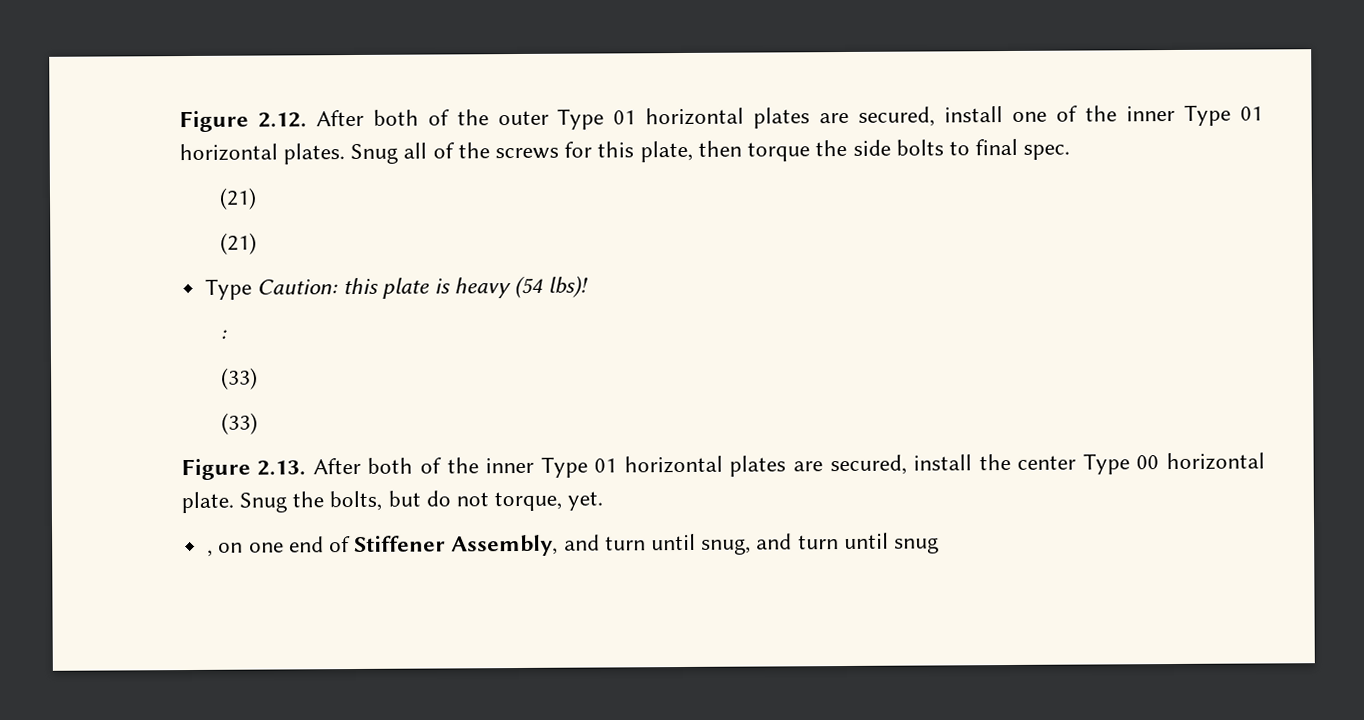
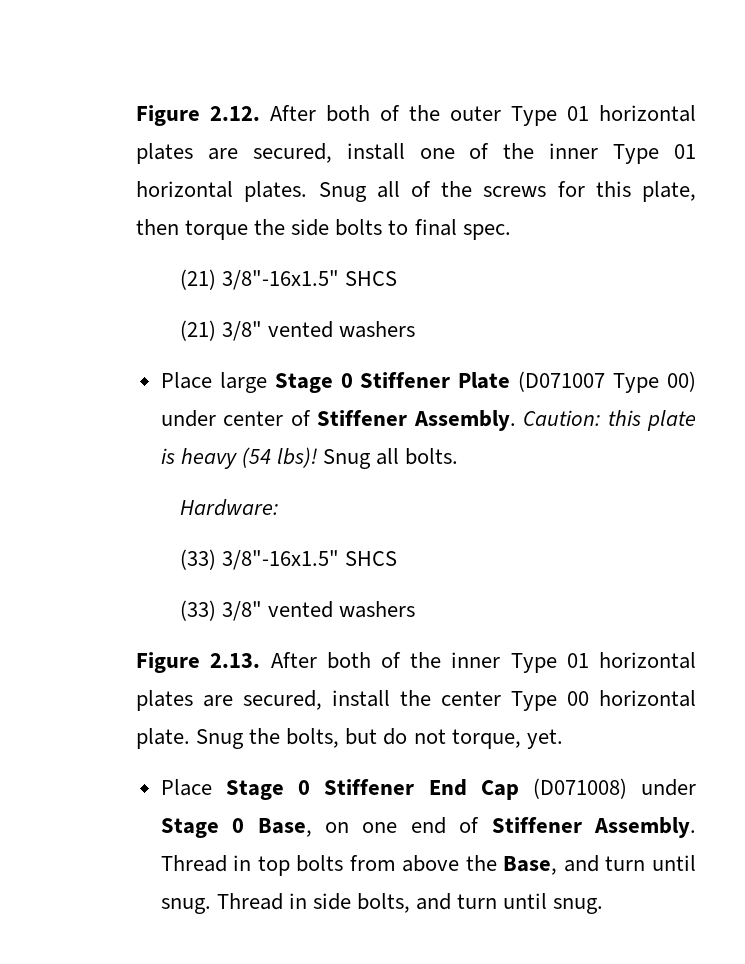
  Snug all of the screws for this plate, then torque the side bolts to final spec.
- (21)
- (21)
- Type Caution: this plate is heavy (54 lbs)!
- :
- (33)
- (33)
+ (21) 3/8"-16x1.5" SHCS
+ (21) 3/8" vented washers
+ Place large Stage 0 Stiffener Plate (D071007 Type 00) under center of Stiffener Assembly. Caution: this plate is heavy (54 lbs)! Snug all bolts.
+ Hardware:
+ (33) 3/8"-16x1.5" SHCS
+ (33) 3/8" vented washers
- , on one end of Stiffener Assembly, and turn until snug, and turn until snug
+ Place Stage 0 Stiffener End Cap (D071008) under Stage 0 Base, on one end of Stiffener Assembly. Thread in top bolts from above the Base, and turn until snug. Thread in side bolts, and turn until snug.

